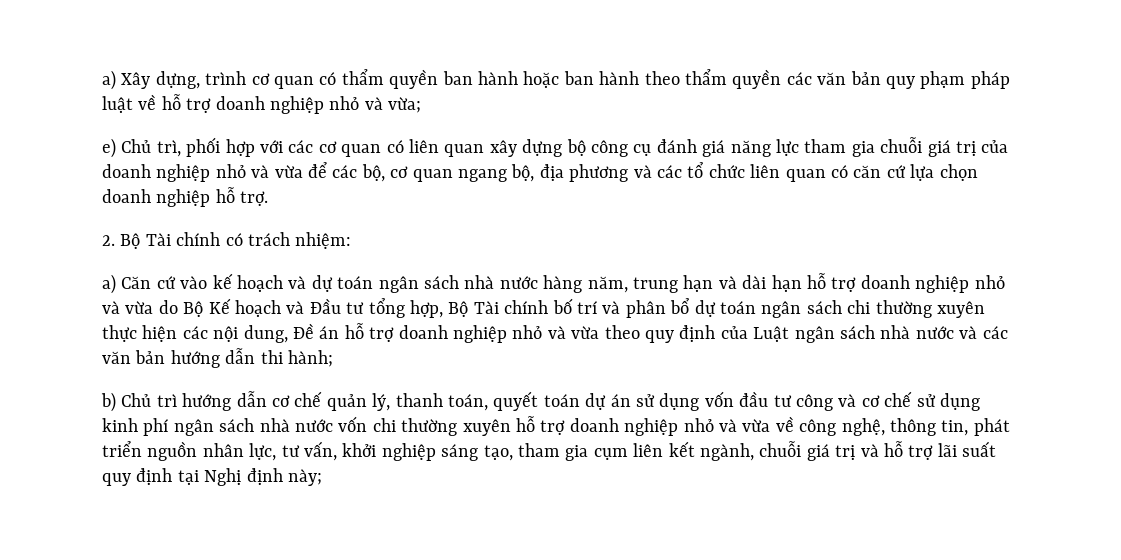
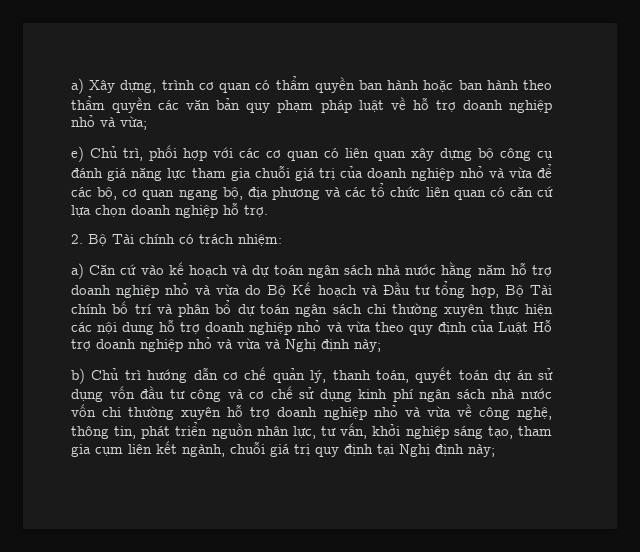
- a) Căn cứ vào kế hoạch và dự toán ngân sách nhà nước hàng năm, trung hạn và dài hạn hỗ trợ doanh nghiệp nhỏ và vừa do Bộ Kế hoạch và Đầu tư tổng hợp, Bộ Tài chính bố trí và phân bổ dự toán ngân sách chi thường xuyên thực hiện các nội dung, Đề án hỗ trợ doanh nghiệp nhỏ và vừa theo quy định của Luật ngân sách nhà nước và các văn bản hướng dẫn thi hành;
+ a) Căn cứ vào kế hoạch và dự toán ngân sách nhà nước hằng năm hỗ trợ doanh nghiệp nhỏ và vừa do Bộ Kế hoạch và Đầu tư tổng hợp, Bộ Tài chính bố trí và phân bổ dự toán ngân sách chi thường xuyên thực hiện các nội dung hỗ trợ doanh nghiệp nhỏ và vừa theo quy định của Luật Hỗ trợ doanh nghiệp nhỏ và vừa và Nghị định này;
- b) Chủ trì hướng dẫn cơ chế quản lý, thanh toán, quyết toán dự án sử dụng vốn đầu tư công và cơ chế sử dụng kinh phí ngân sách nhà nước vốn chi thường xuyên hỗ trợ doanh nghiệp nhỏ và vừa về công nghệ, thông tin, phát triển nguồn nhân lực, tư vấn, khởi nghiệp sáng tạo, tham gia cụm liên kết ngành, chuỗi giá trị và hỗ trợ lãi suất quy định tại Nghị định này;
+ b) Chủ trì hướng dẫn cơ chế quản lý, thanh toán, quyết toán dự án sử dụng vốn đầu tư công và cơ chế sử dụng kinh phí ngân sách nhà nước vốn chi thường xuyên hỗ trợ doanh nghiệp nhỏ và vừa về công nghệ, thông tin, phát triển nguồn nhân lực, tư vấn, khởi nghiệp sáng tạo, tham gia cụm liên kết ngành, chuỗi giá trị quy định tại Nghị định này;

